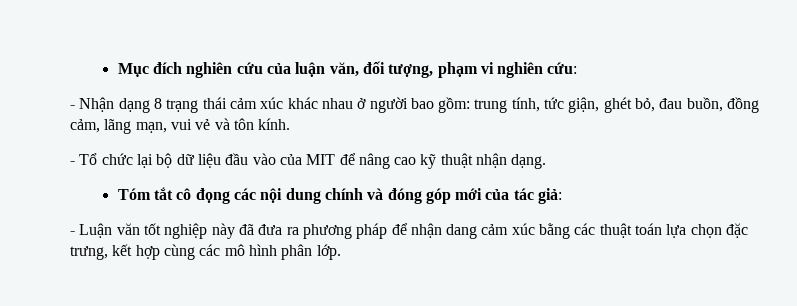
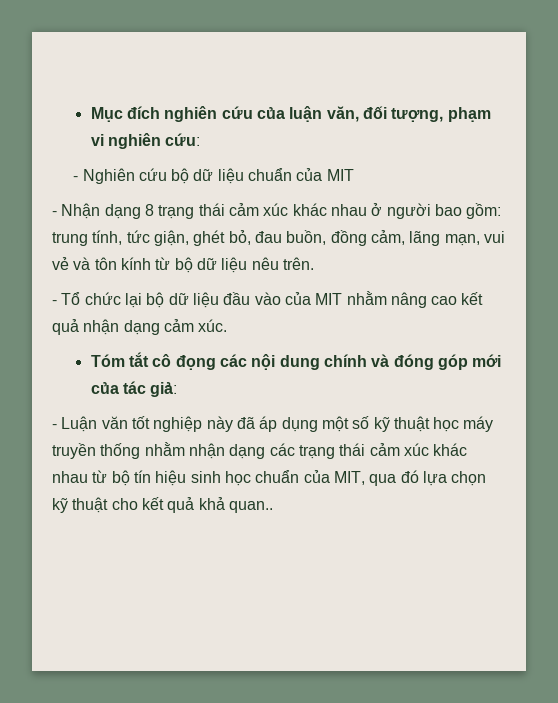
+ - Nghiên cứu bộ dữ liệu chuẩn của MIT
- - Nhận dạng 8 trạng thái cảm xúc khác nhau ở người bao gồm: trung tính, tức giận, ghét bỏ, đau buồn, đồng cảm, lãng mạn, vui vẻ và tôn kính.
+ - Nhận dạng 8 trạng thái cảm xúc khác nhau ở người bao gồm: trung tính, tức giận, ghét bỏ, đau buồn, đồng cảm, lãng mạn, vui vẻ và tôn kính từ bộ dữ liệu nêu trên.
- - Tổ chức lại bộ dữ liệu đầu vào của MIT để nâng cao kỹ thuật nhận dạng.
+ - Tổ chức lại bộ dữ liệu đầu vào của MIT nhằm nâng cao kết quả nhận dạng cảm xúc.
- - Luận văn tốt nghiệp này đã đưa ra phương pháp để nhận dang cảm xúc bằng các thuật toán lựa chọn đặc trưng, kết hợp cùng các mô hình phân lớp.
+ - Luận văn tốt nghiệp này đã áp dụng một số kỹ thuật học máy truyền thống nhằm nhận dạng các trạng thái cảm xúc khác nhau từ bộ tín hiệu sinh học chuẩn của MIT, qua đó lựa chọn kỹ thuật cho kết quả khả quan..

